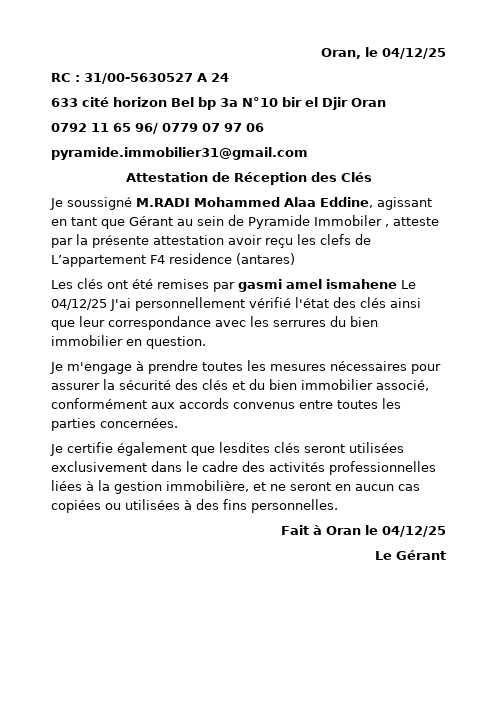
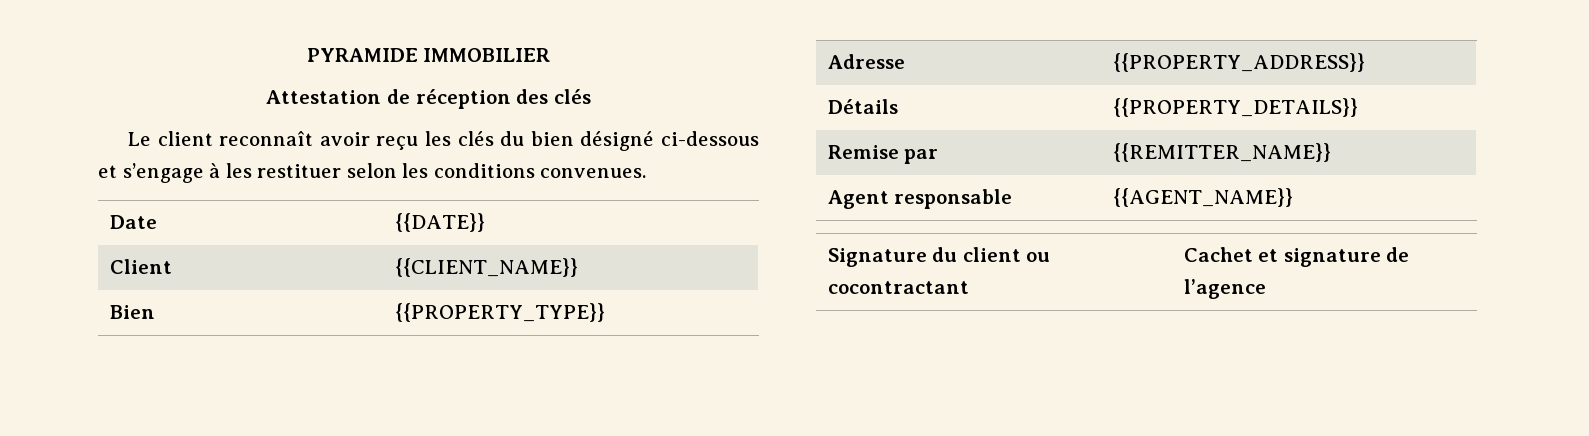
- Oran, le 04/12/25
- RC : 31/00-5630527 A 24
- 633 cité horizon Bel bp 3a N°10 bir el Djir Oran
- 0792 11 65 96/ 0779 07 97 06
- pyramide.immobilier31@gmail.com
- Attestation de Réception des Clés
- Je soussigné M.RADI Mohammed Alaa Eddine, agissant en tant que Gérant au sein de Pyramide Immobiler , atteste par la présente attestation avoir reçu les clefs de L’appartement F4 residence (antares)
- Les clés ont été remises par gasmi amel ismahene Le 04/12/25 J'ai personnellement vérifié l'état des clés ainsi que leur correspondance avec les serrures du bien immobilier en question.
- Je m'engage à prendre toutes les mesures nécessaires pour assurer la sécurité des clés et du bien immobilier associé, conformément aux accords convenus entre toutes les parties concernées.
- Je certifie également que lesdites clés seront utilisées exclusivement dans le cadre des activités professionnelles liées à la gestion immobilière, et ne seront en aucun cas copiées ou utilisées à des fins personnelles.
- Fait à Oran le 04/12/25
- Le Gérant
+ PYRAMIDE IMMOBILIER
+ Attestation de réception des clés
+ Le client reconnaît avoir reçu les clés du bien désigné ci-dessous et s’engage à les restituer selon les conditions convenues.
+ Date | {{DATE}}
+ Client | {{CLIENT_NAME}}
+ Bien | {{PROPERTY_TYPE}}
+ Adresse | {{PROPERTY_ADDRESS}}
+ Détails | {{PROPERTY_DETAILS}}
+ Remise par | {{REMITTER_NAME}}
+ Agent responsable | {{AGENT_NAME}}
+ Signature du client ou cocontractant | Cachet et signature de l’agence

